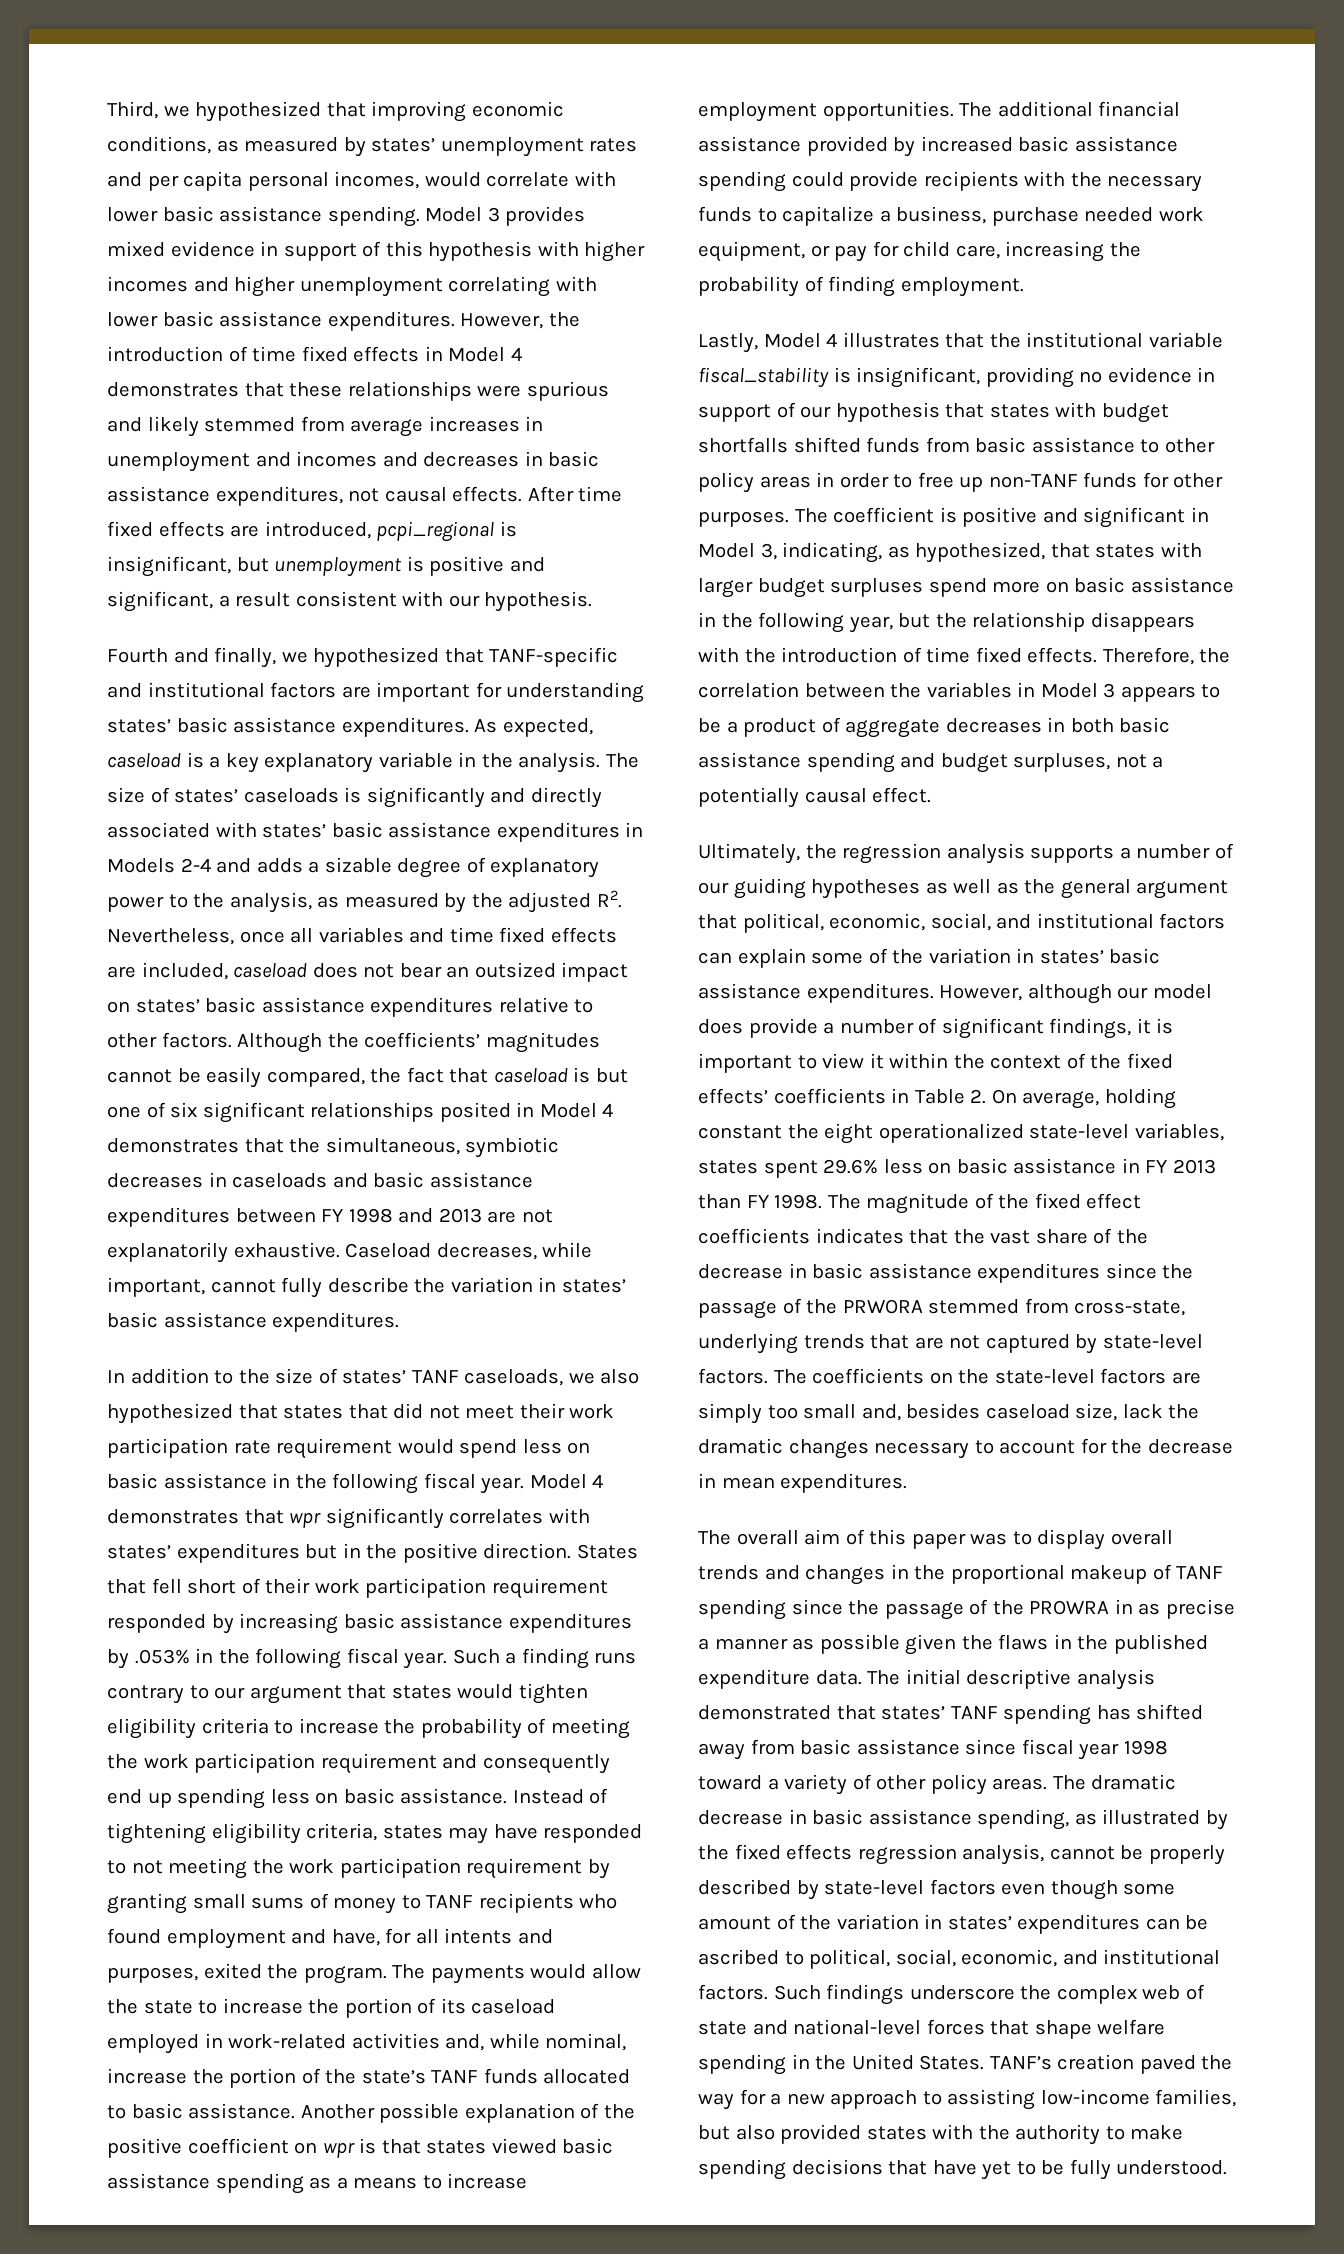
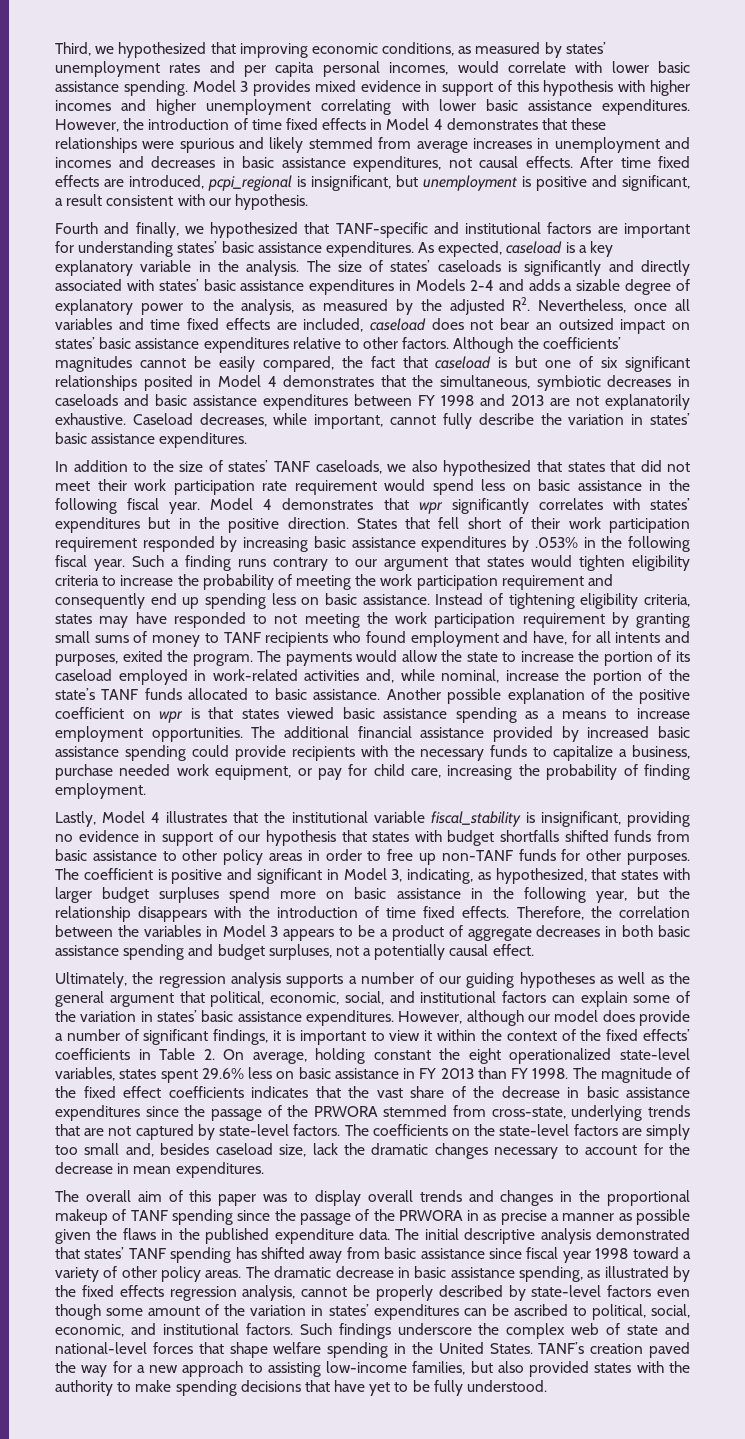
- The overall aim of this paper was to display overall trends and changes in the proportional makeup of TANF spending since the passage of the PROWRA in as precise a manner as possible given the flaws in the published expenditure data.
+ The overall aim of this paper was to display overall trends and changes in the proportional makeup of TANF spending since the passage of the PRWORA in as precise a manner as possible given the flaws in the published expenditure data.

